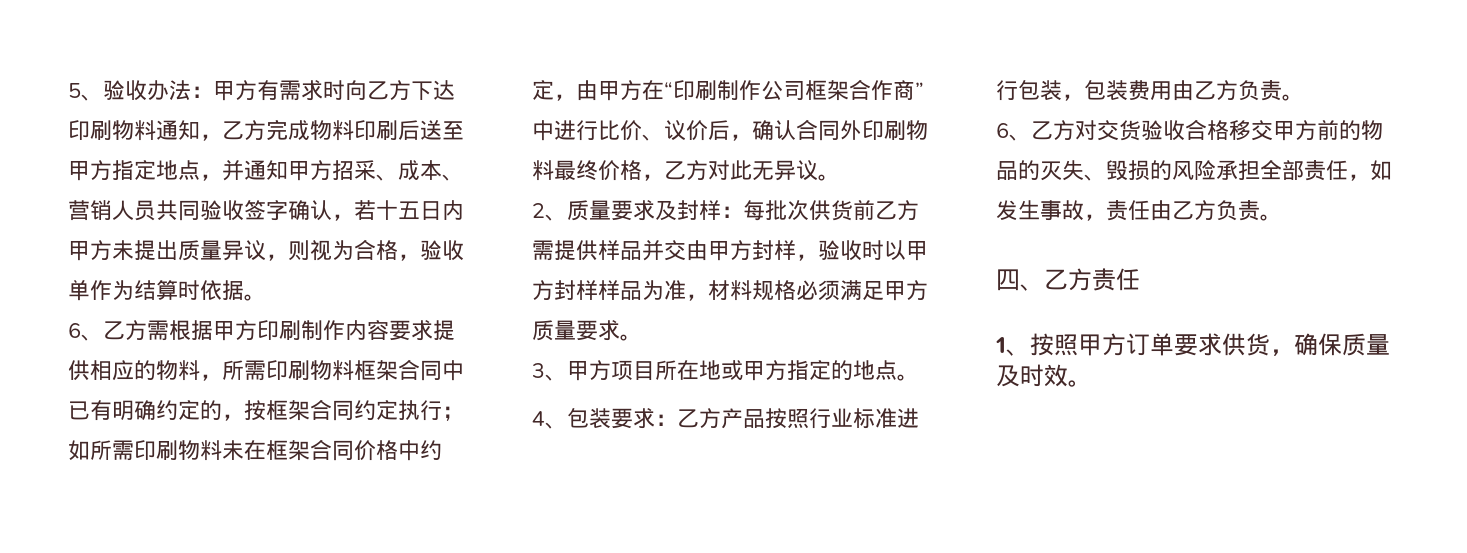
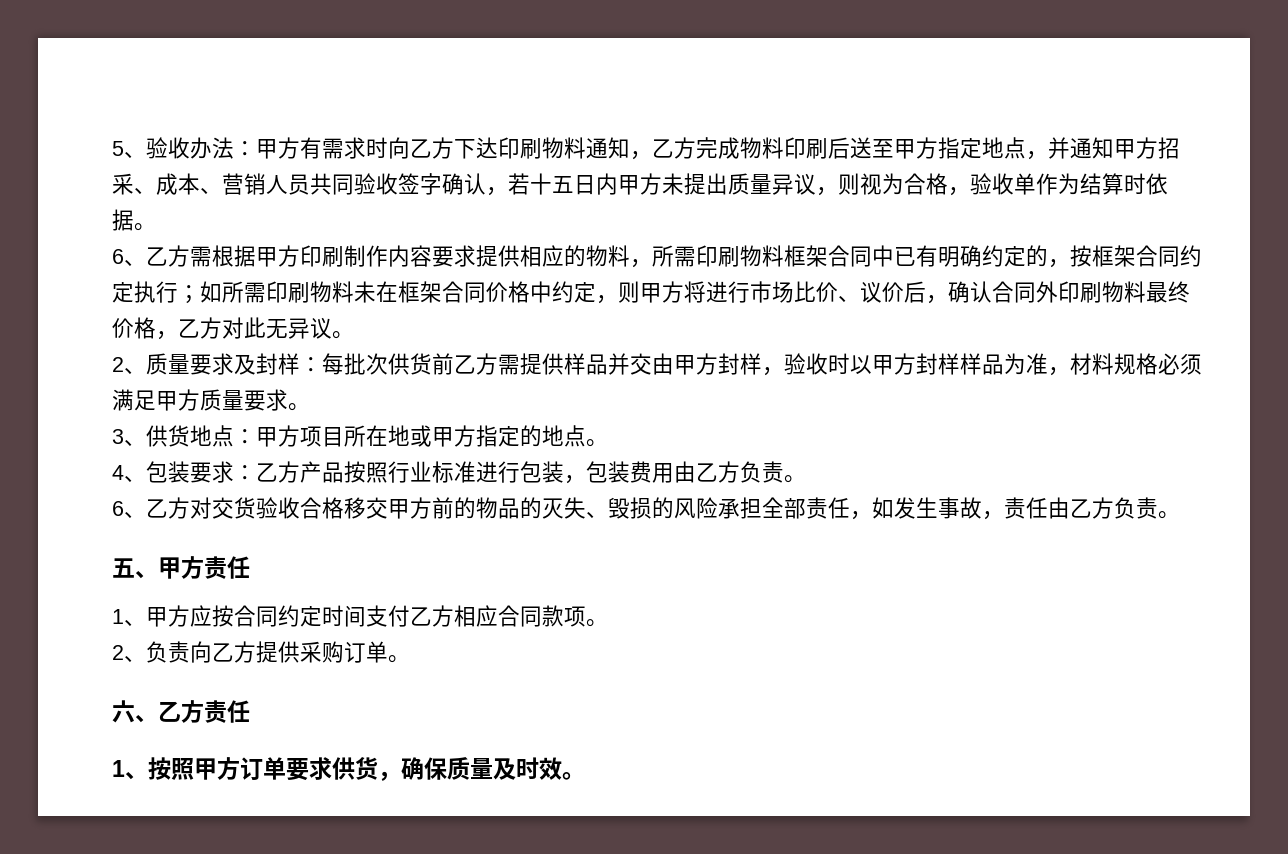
- 6、乙方需根据甲方印刷制作内容要求提供相应的物料，所需印刷物料框架合同中已有明确约定的，按框架合同约定执行；如所需印刷物料未在框架合同价格中约定，由甲方在“印刷制作公司框架合作商”中进行比价、议价后，确认合同外印刷物料最终价格，乙方对此无异议。
+ 6、乙方需根据甲方印刷制作内容要求提供相应的物料，所需印刷物料框架合同中已有明确约定的，按框架合同约定执行；如所需印刷物料未在框架合同价格中约定，则甲方将进行市场比价、议价后，确认合同外印刷物料最终价格，乙方对此无异议。
- 3、甲方项目所在地或甲方指定的地点。
+ 3、供货地点：甲方项目所在地或甲方指定的地点。
- 四、乙方责任
+ 五、甲方责任
+ 1、甲方应按合同约定时间支付乙方相应合同款项。
+ 2、负责向乙方提供采购订单。
+ 六、乙方责任

